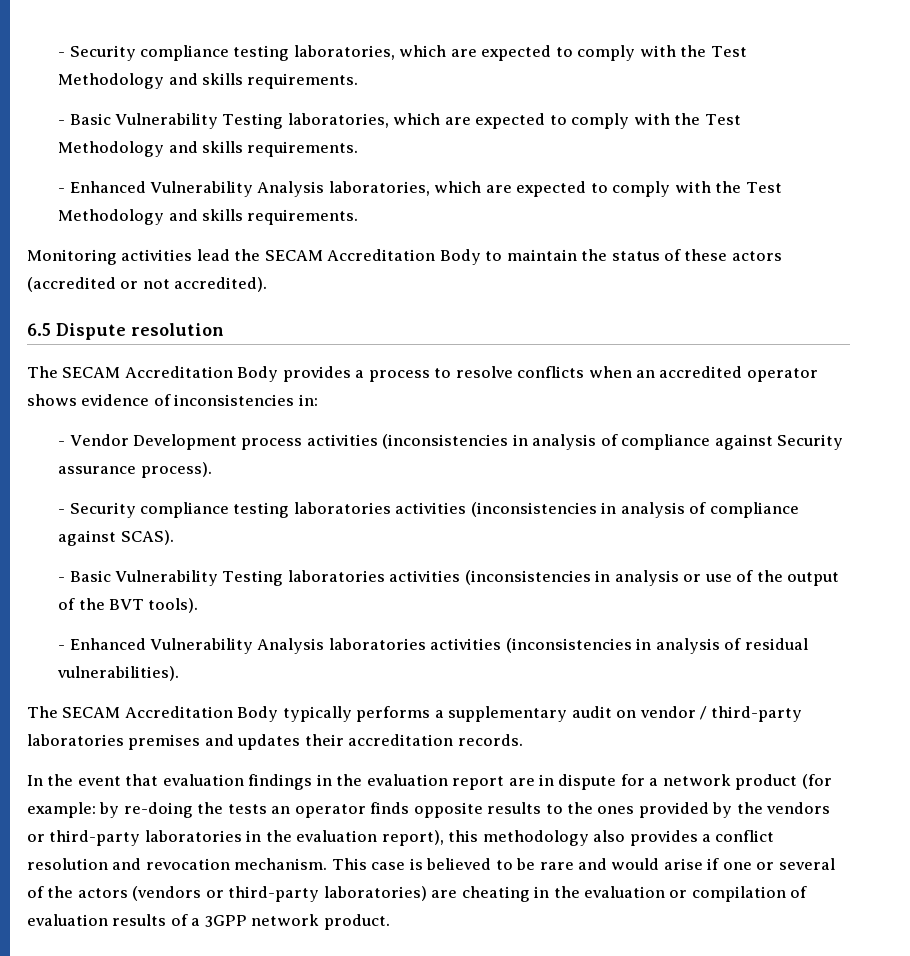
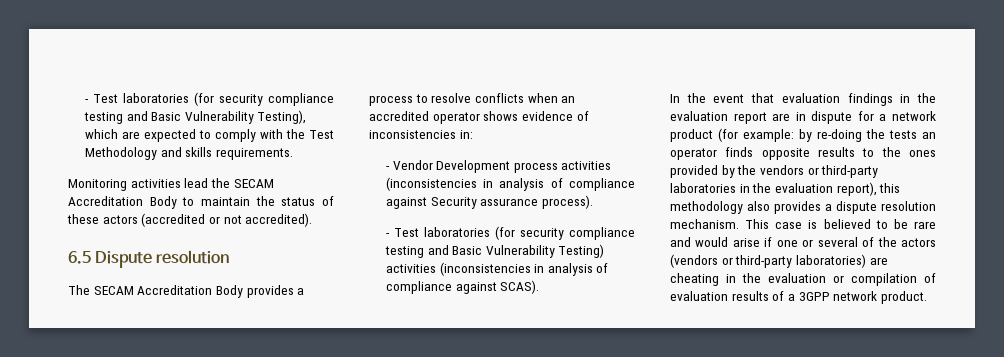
- - Security compliance testing laboratories, which are expected to comply with the Test Methodology and skills requirements.
- - Basic Vulnerability Testing laboratories, which are expected to comply with the Test Methodology and skills requirements.
- - Enhanced Vulnerability Analysis laboratories, which are expected to comply with the Test Methodology and skills requirements.
+ - Test laboratories (for security compliance testing and Basic Vulnerability Testing), which are expected to comply with the Test Methodology and skills requirements.
- - Security compliance testing laboratories activities (inconsistencies in analysis of compliance against SCAS).
+ - Test laboratories (for security compliance testing and Basic Vulnerability Testing) activities (inconsistencies in analysis of compliance against SCAS).
- - Basic Vulnerability Testing laboratories activities (inconsistencies in analysis or use of the output of the BVT tools).
- - Enhanced Vulnerability Analysis laboratories activities (inconsistencies in analysis of residual vulnerabilities).
- The SECAM Accreditation Body typically performs a supplementary audit on vendor / third-party laboratories premises and updates their accreditation records.
- In the event that evaluation findings in the evaluation report are in dispute for a network product (for example: by re-doing the tests an operator finds opposite results to the ones provided by the vendors or third-party laboratories in the evaluation report), this methodology also provides a conflict resolution and revocation mechanism.
+ In the event that evaluation findings in the evaluation report are in dispute for a network product (for example: by re-doing the tests an operator finds opposite results to the ones provided by the vendors or third-party laboratories in the evaluation report), this methodology also provides a dispute resolution mechanism.

